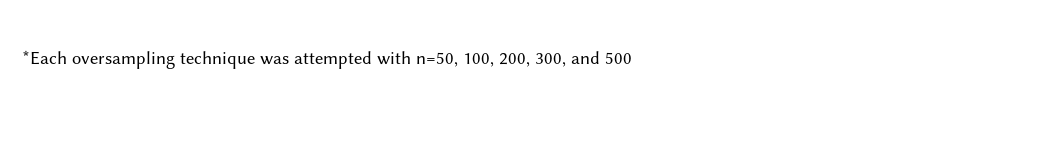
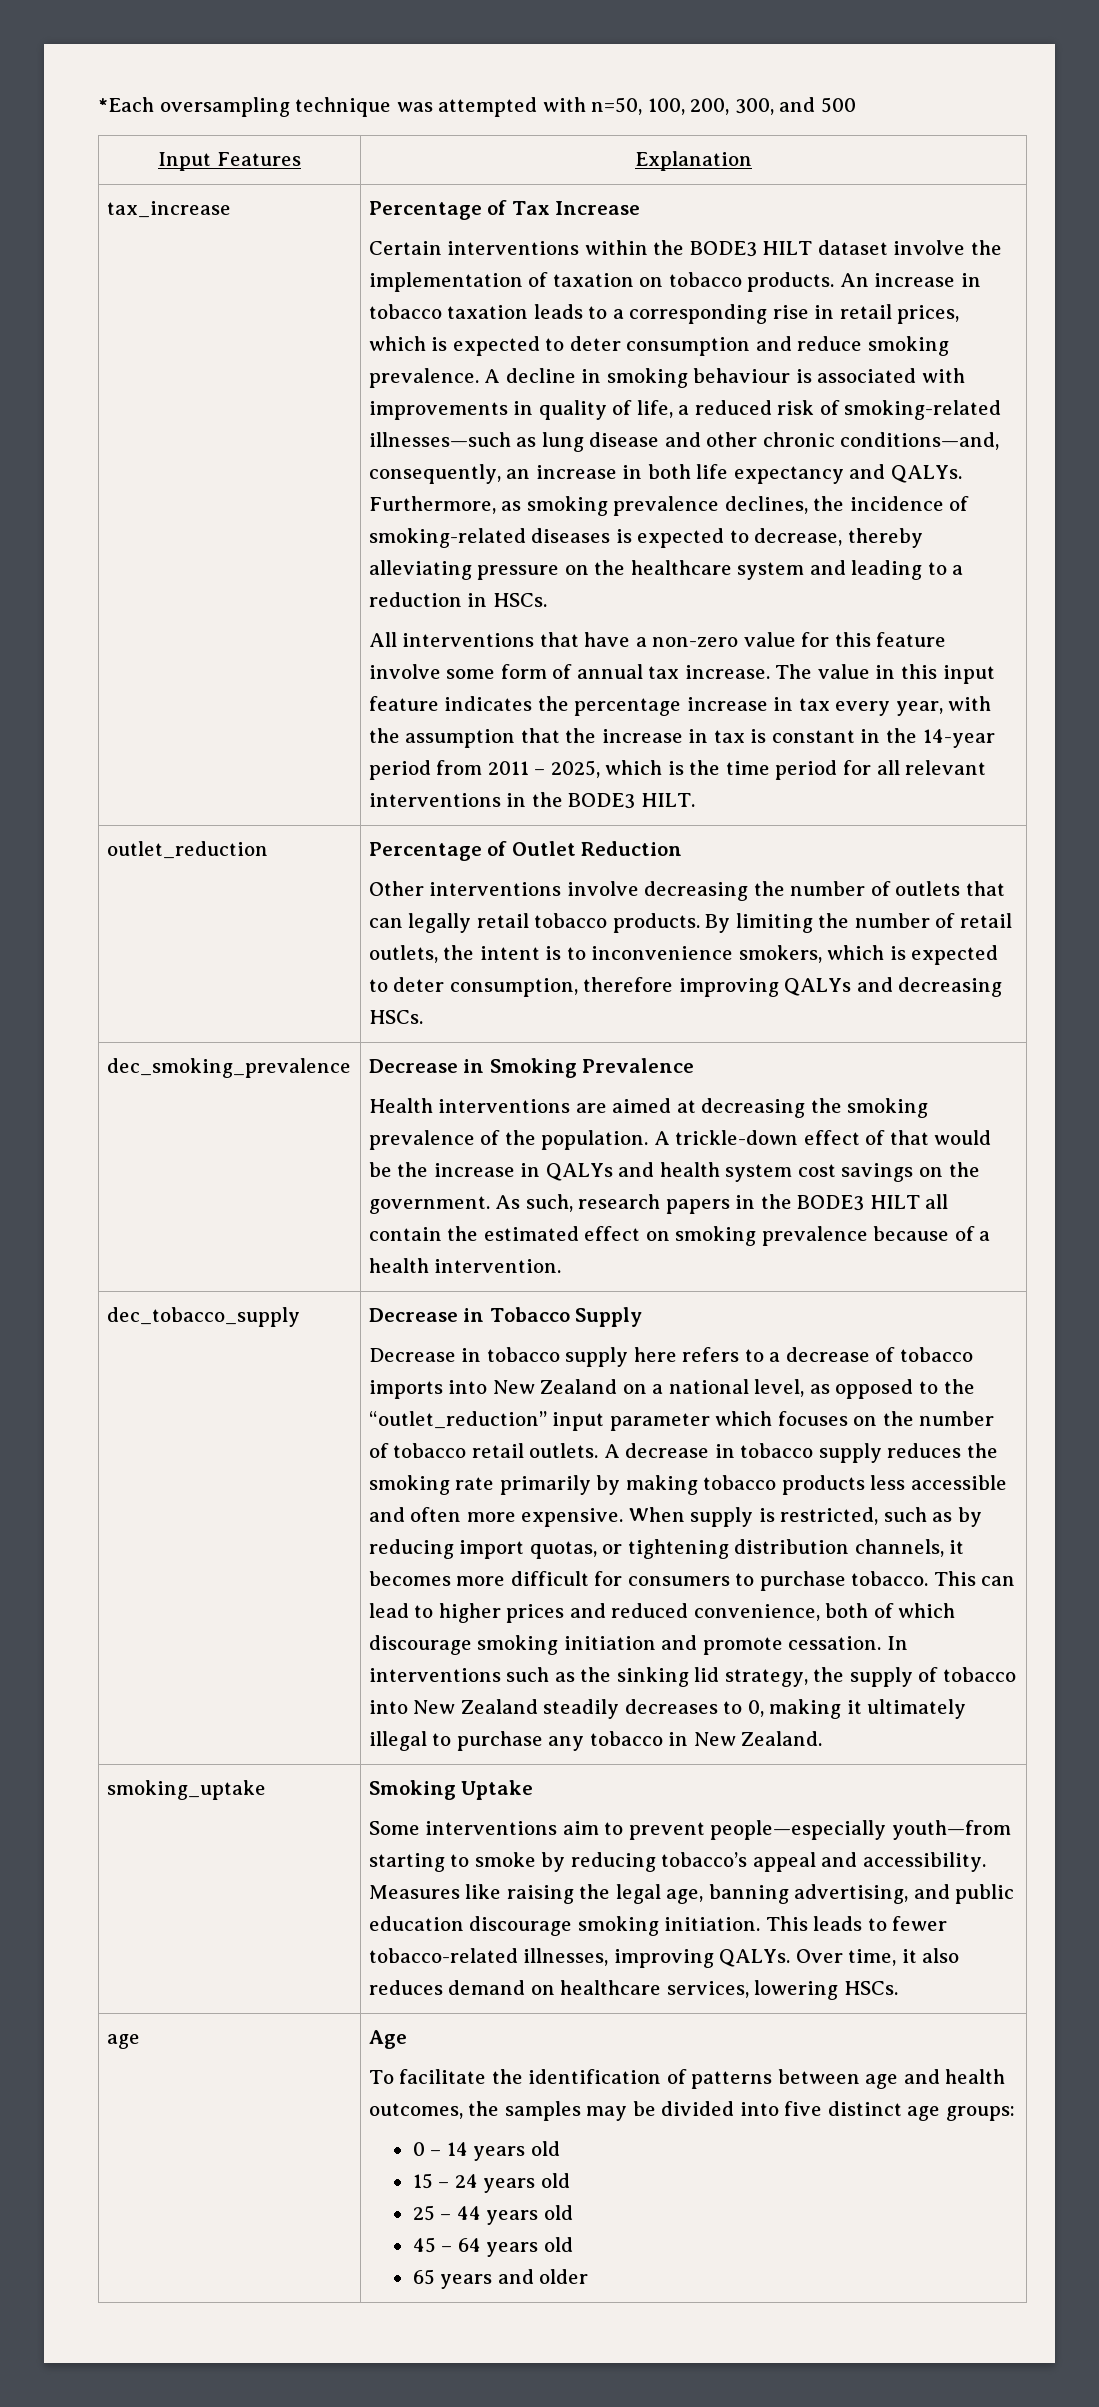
+ Input Features | Explanation
+ tax_increase | Percentage of Tax Increase
+ Certain interventions within the BODE3 HILT dataset involve the implementation of taxation on tobacco products. An increase in tobacco taxation leads to a corresponding rise in retail prices, which is expected to deter consumption and reduce smoking prevalence. A decline in smoking behaviour is associated with improvements in quality of life, a reduced risk of smoking-related illnesses—such as lung disease and other chronic conditions—and, consequently, an increase in both life expectancy and QALYs. Furthermore, as smoking prevalence declines, the incidence of smoking-related diseases is expected to decrease, thereby alleviating pressure on the healthcare system and leading to a reduction in HSCs.
+ All interventions that have a non-zero value for this feature involve some form of annual tax increase. The value in this input feature indicates the percentage increase in tax every year, with the assumption that the increase in tax is constant in the 14-year period from 2011 – 2025, which is the time period for all relevant interventions in the BODE3 HILT.
+ outlet_reduction | Percentage of Outlet Reduction
+ Other interventions involve decreasing the number of outlets that can legally retail tobacco products. By limiting the number of retail outlets, the intent is to inconvenience smokers, which is expected to deter consumption, therefore improving QALYs and decreasing HSCs.
+ dec_smoking_prevalence | Decrease in Smoking Prevalence
+ Health interventions are aimed at decreasing the smoking prevalence of the population. A trickle-down effect of that would be the increase in QALYs and health system cost savings on the government. As such, research papers in the BODE3 HILT all contain the estimated effect on smoking prevalence because of a health intervention.
+ dec_tobacco_supply | Decrease in Tobacco Supply
+ Decrease in tobacco supply here refers to a decrease of tobacco imports into New Zealand on a national level, as opposed to the “outlet_reduction” input parameter which focuses on the number of tobacco retail outlets. A decrease in tobacco supply reduces the smoking rate primarily by making tobacco products less accessible and often more expensive. When supply is restricted, such as by reducing import quotas, or tightening distribution channels, it becomes more difficult for consumers to purchase tobacco. This can lead to higher prices and reduced convenience, both of which discourage smoking initiation and promote cessation. In interventions such as the sinking lid strategy, the supply of tobacco into New Zealand steadily decreases to 0, making it ultimately illegal to purchase any tobacco in New Zealand.
+ smoking_uptake | Smoking Uptake
+ Some interventions aim to prevent people—especially youth—from starting to smoke by reducing tobacco’s appeal and accessibility. Measures like raising the legal age, banning advertising, and public education discourage smoking initiation. This leads to fewer tobacco-related illnesses, improving QALYs. Over time, it also reduces demand on healthcare services, lowering HSCs.
+ age | Age
+ To facilitate the identification of patterns between age and health outcomes, the samples may be divided into five distinct age groups:
+ 0 – 14 years old
+ 15 – 24 years old
+ 25 – 44 years old
+ 45 – 64 years old
+ 65 years and older

